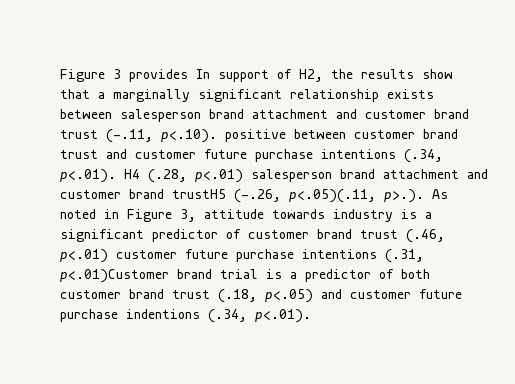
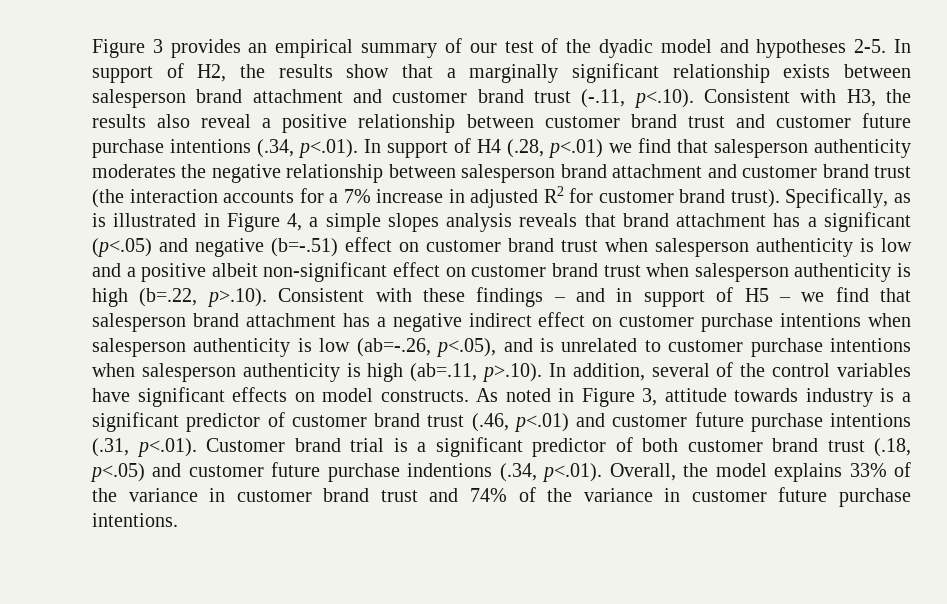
- Figure 3 provides In support of H2, the results show that a marginally significant relationship exists between salesperson brand attachment and customer brand trust (-.11, p<.10). positive between customer brand trust and customer future purchase intentions (.34, p<.01). H4 (.28, p<.01) salesperson brand attachment and customer brand trustH5 (-.26, p<.05)(.11, p>.). As noted in Figure 3, attitude towards industry is a significant predictor of customer brand trust (.46, p<.01) customer future purchase intentions (.31, p<.01)Customer brand trial is a predictor of both customer brand trust (.18, p<.05) and customer future purchase indentions (.34, p<.01).
+ Figure 3 provides an empirical summary of our test of the dyadic model and hypotheses 2-5. In support of H2, the results show that a marginally significant relationship exists between salesperson brand attachment and customer brand trust (-.11, p<.10). Consistent with H3, the results also reveal a positive relationship between customer brand trust and customer future purchase intentions (.34, p<.01). In support of H4 (.28, p<.01) we find that salesperson authenticity moderates the negative relationship between salesperson brand attachment and customer brand trust (the interaction accounts for a 7% increase in adjusted R2 for customer brand trust). Specifically, as is illustrated in Figure 4, a simple slopes analysis reveals that brand attachment has a significant (p<.05) and negative (b=-.51) effect on customer brand trust when salesperson authenticity is low and a positive albeit non-significant effect on customer brand trust when salesperson authenticity is high (b=.22, p>.10). Consistent with these findings – and in support of H5 – we find that salesperson brand attachment has a negative indirect effect on customer purchase intentions when salesperson authenticity is low (ab=-.26, p<.05), and is unrelated to customer purchase intentions when salesperson authenticity is high (ab=.11, p>.10). In addition, several of the control variables have significant effects on model constructs. As noted in Figure 3, attitude towards industry is a significant predictor of customer brand trust (.46, p<.01) and customer future purchase intentions (.31, p<.01). Customer brand trial is a significant predictor of both customer brand trust (.18, p<.05) and customer future purchase indentions (.34, p<.01). Overall, the model explains 33% of the variance in customer brand trust and 74% of the variance in customer future purchase intentions.

